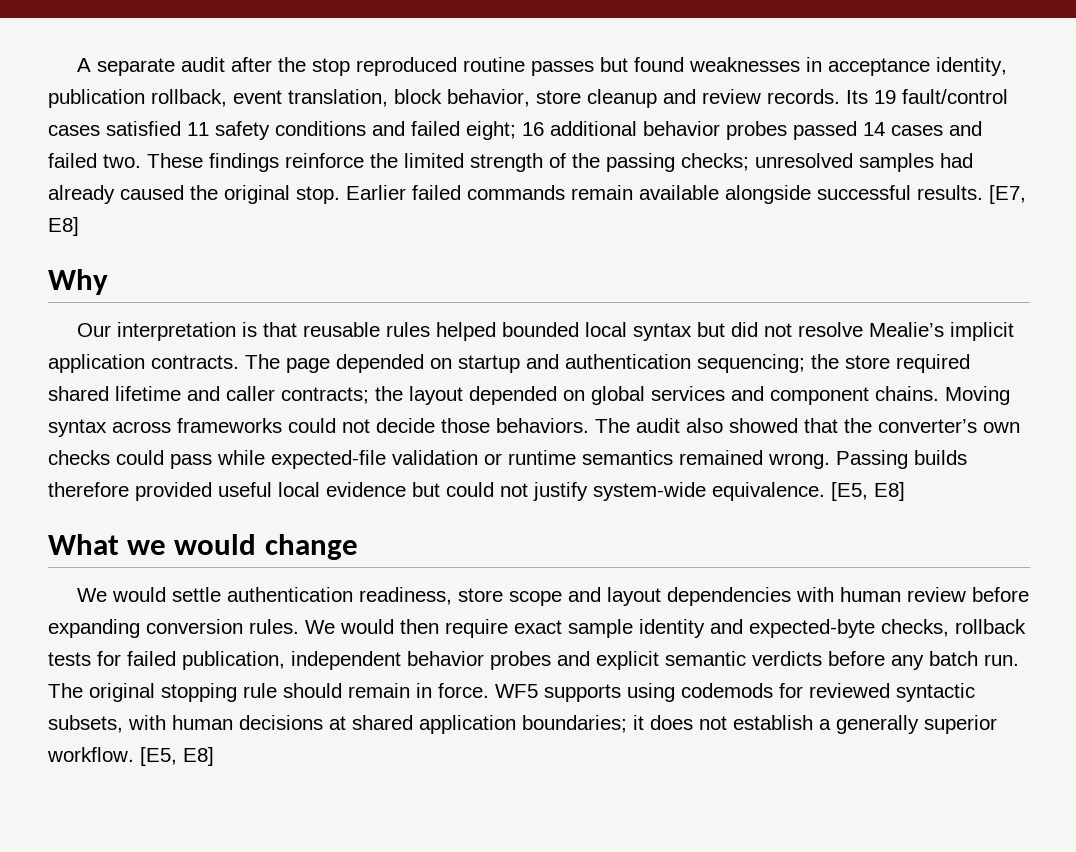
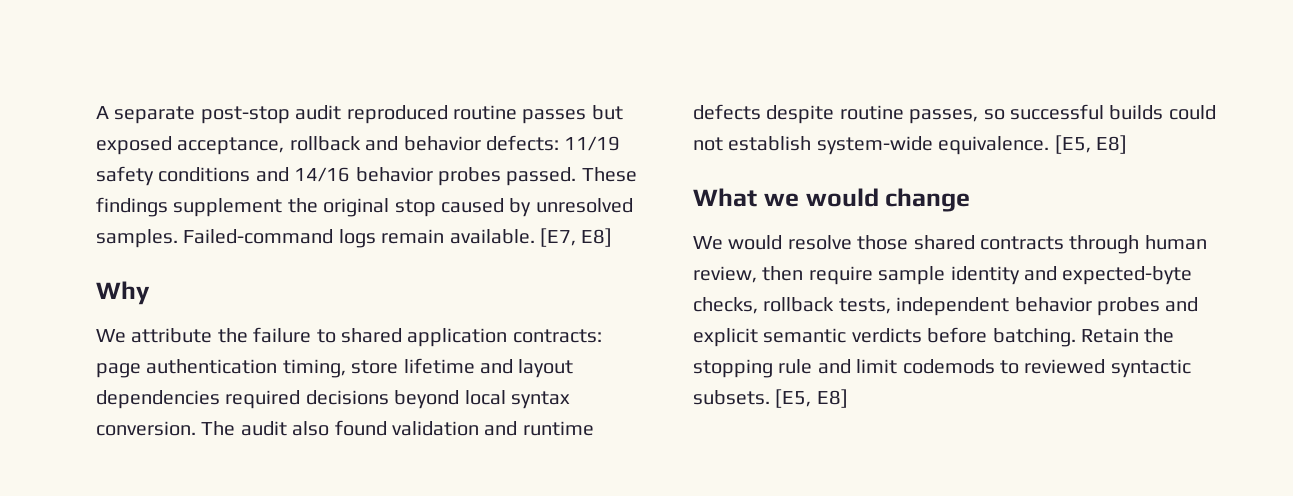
- A separate audit after the stop reproduced routine passes but found weaknesses in acceptance identity, publication rollback, event translation, block behavior, store cleanup and review records. Its 19 fault/control cases satisfied 11 safety conditions and failed eight; 16 additional behavior probes passed 14 cases and failed two. These findings reinforce the limited strength of the passing checks; unresolved samples had already caused the original stop. Earlier failed commands remain available alongside successful results. [E7, E8]
+ A separate post-stop audit reproduced routine passes but exposed acceptance, rollback and behavior defects: 11/19 safety conditions and 14/16 behavior probes passed. These findings supplement the original stop caused by unresolved samples. Failed-command logs remain available. [E7, E8]
  Why
- Our interpretation is that reusable rules helped bounded local syntax but did not resolve Mealie’s implicit application contracts. The page depended on startup and authentication sequencing; the store required shared lifetime and caller contracts; the layout depended on global services and component chains. Moving syntax across frameworks could not decide those behaviors. The audit also showed that the converter’s own checks could pass while expected-file validation or runtime semantics remained wrong. Passing builds therefore provided useful local evidence but could not justify system-wide equivalence.
+ We attribute the failure to shared application contracts: page authentication timing, store lifetime and layout dependencies required decisions beyond local syntax conversion. The audit also found validation and runtime defects despite routine passes, so successful builds could not establish system-wide equivalence.
- We would settle authentication readiness, store scope and layout dependencies with human review before expanding conversion rules. We would then require exact sample identity and expected-byte checks, rollback tests for failed publication, independent behavior probes and explicit semantic verdicts before any batch run. The original stopping rule should remain in force. WF5 supports using codemods for reviewed syntactic subsets, with human decisions at shared application boundaries; it does not establish a generally superior workflow.
+ We would resolve those shared contracts through human review, then require sample identity and expected-byte checks, rollback tests, independent behavior probes and explicit semantic verdicts before batching. Retain the stopping rule and limit codemods to reviewed syntactic subsets.

